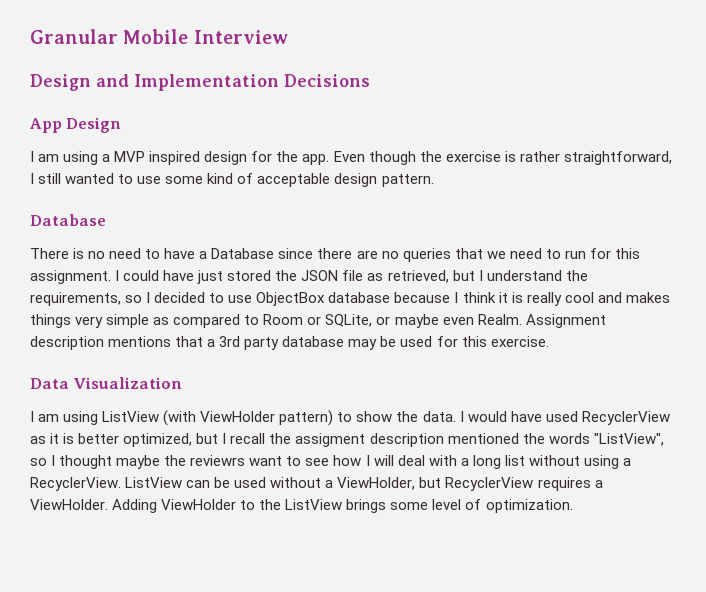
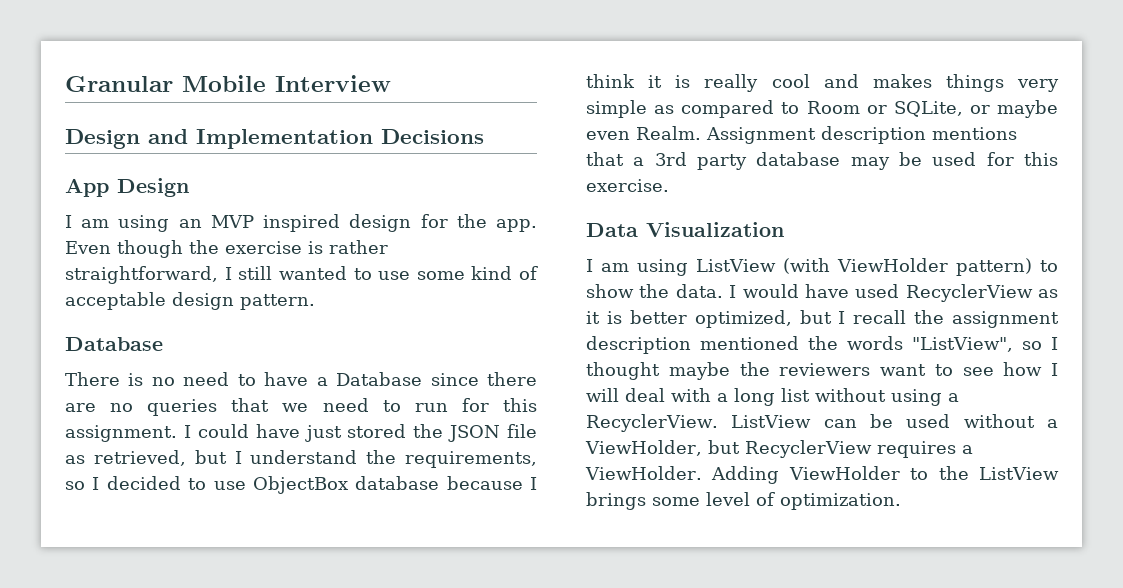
- I am using a MVP inspired design for the app.
+ I am using an MVP inspired design for the app.
- I would have used RecyclerView as it is better optimized, but I recall the assigment description mentioned the words "ListView", so I thought maybe the reviewrs want to see how I will deal with a long list without using a RecyclerView.
+ I would have used RecyclerView as it is better optimized, but I recall the assignment description mentioned the words "ListView", so I thought maybe the reviewers want to see how I will deal with a long list without using a RecyclerView.

